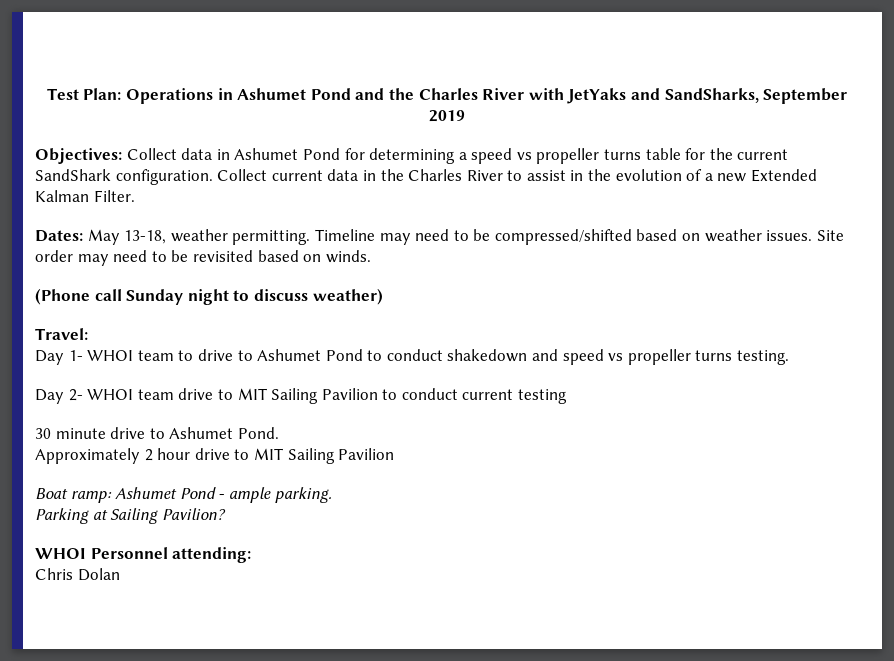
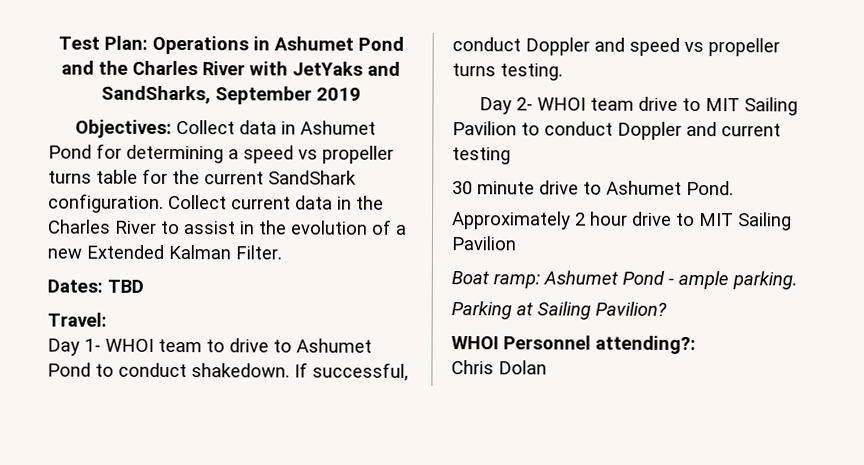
- Dates: May 13-18, weather permitting. Timeline may need to be compressed/shifted based on weather issues. Site order may need to be revisited based on winds.
- (Phone call Sunday night to discuss weather)
+ Dates: TBD
- Day 1- WHOI team to drive to Ashumet Pond to conduct shakedown and speed vs propeller turns testing.
+ Day 1- WHOI team to drive to Ashumet Pond to conduct shakedown. If successful, conduct Doppler and speed vs propeller turns testing.
- Day 2- WHOI team drive to MIT Sailing Pavilion to conduct current testing
+ Day 2- WHOI team drive to MIT Sailing Pavilion to conduct Doppler and current testing
- WHOI Personnel attending:
+ WHOI Personnel attending?:

